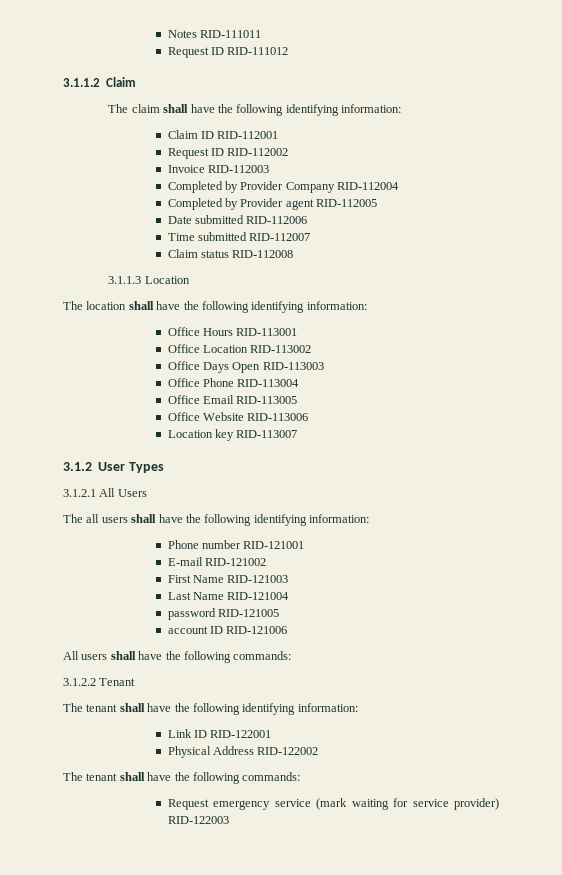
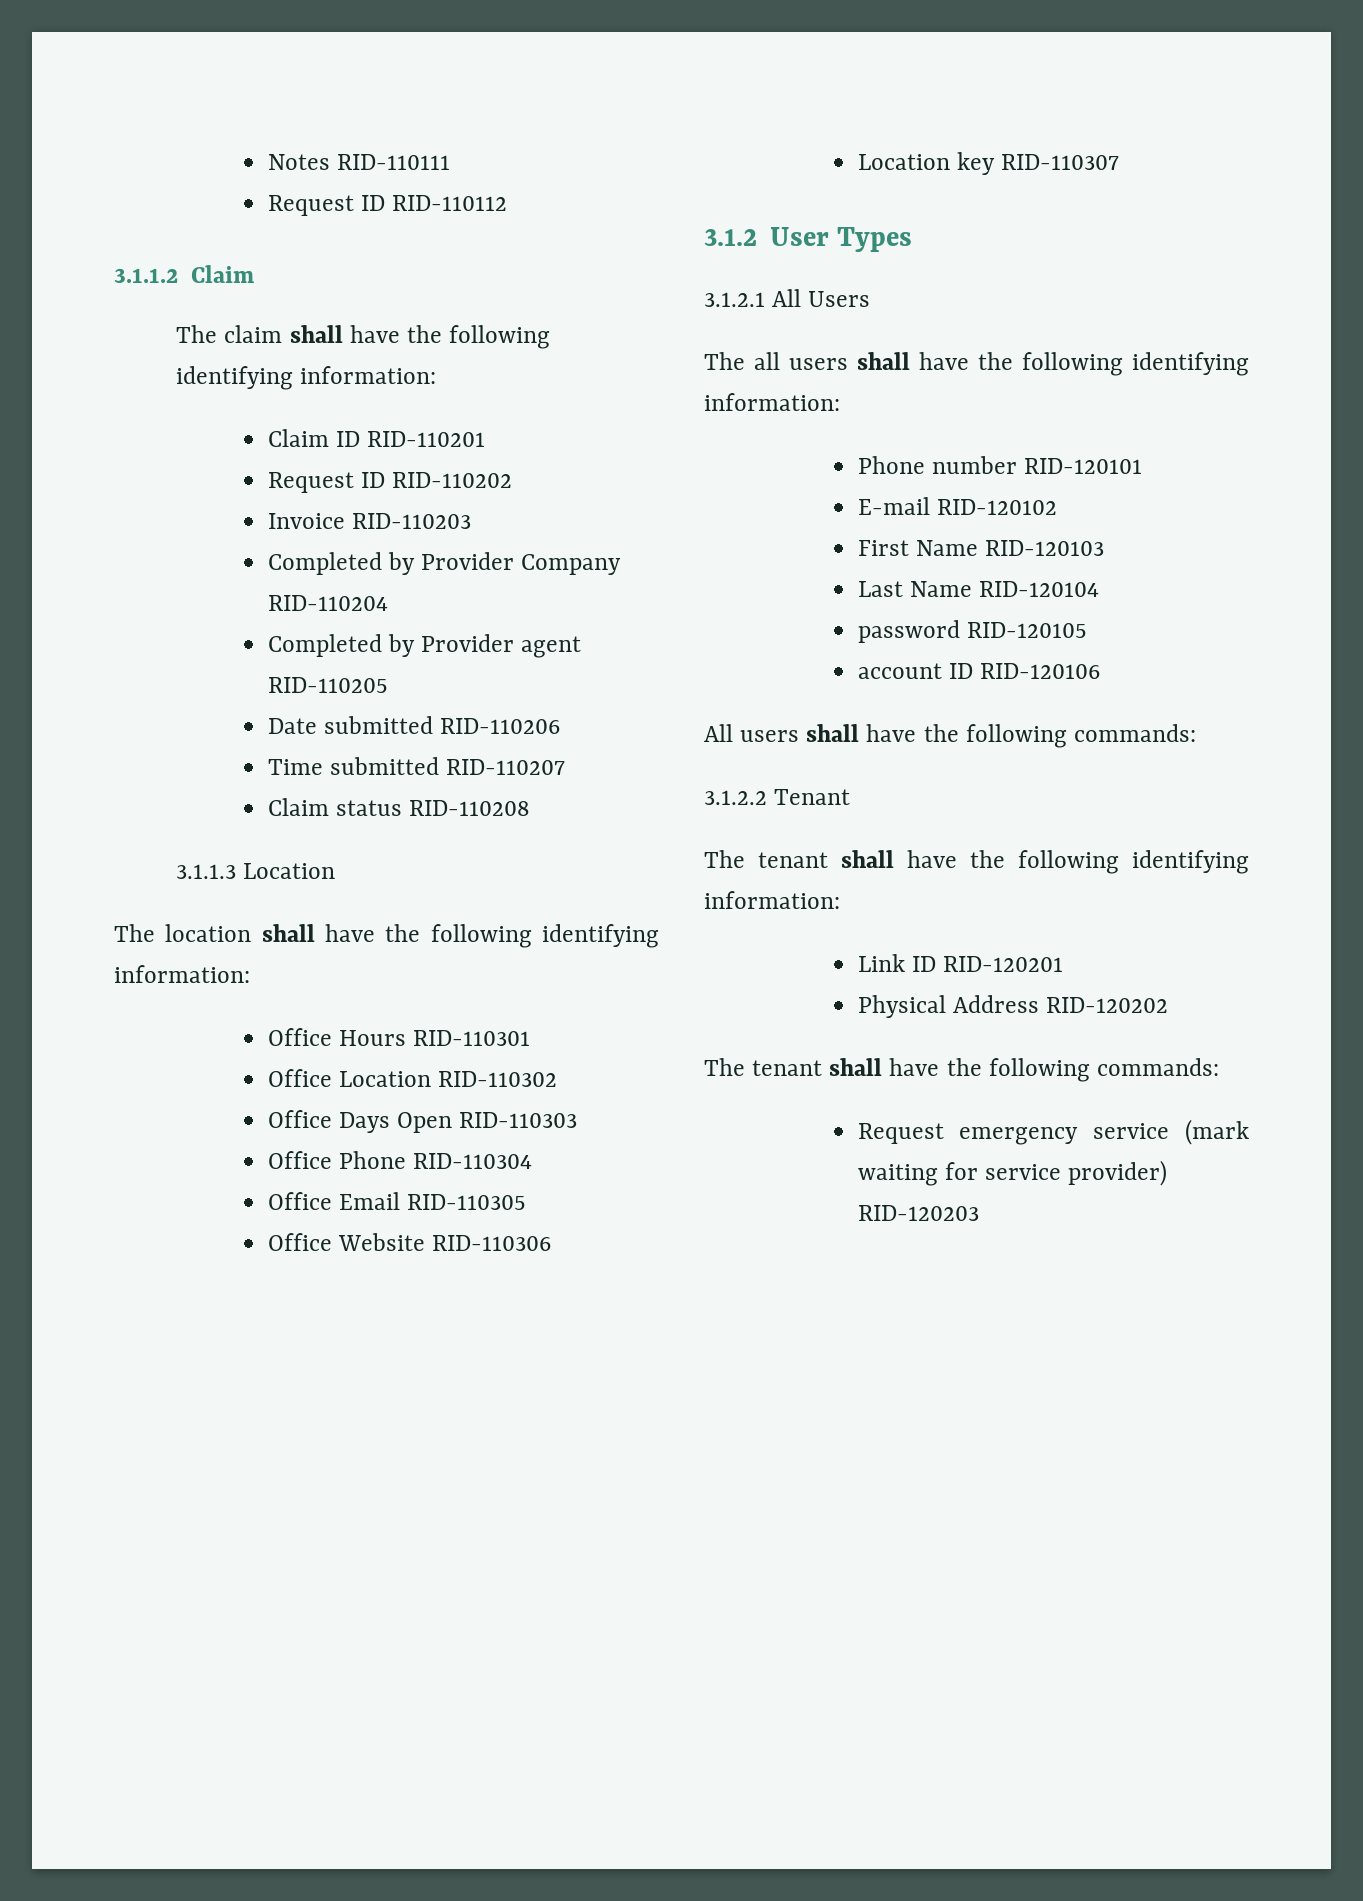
- Notes RID-111011
- Request ID RID-111012
+ Notes RID-110111
+ Request ID RID-110112
- Claim ID RID-112001
- Request ID RID-112002
+ Claim ID RID-110201
+ Request ID RID-110202
- Invoice RID-112003
+ Invoice RID-110203
- Completed by Provider Company RID-112004
+ Completed by Provider Company RID-110204
- Completed by Provider agent RID-112005
+ Completed by Provider agent RID-110205
- Date submitted RID-112006
+ Date submitted RID-110206
- Time submitted RID-112007
+ Time submitted RID-110207
- Claim status RID-112008
+ Claim status RID-110208
- Office Hours RID-113001
+ Office Hours RID-110301
- Office Location RID-113002
+ Office Location RID-110302
- Office Days Open RID-113003
+ Office Days Open RID-110303
- Office Phone RID-113004
+ Office Phone RID-110304
- Office Email RID-113005
+ Office Email RID-110305
- Office Website RID-113006
+ Office Website RID-110306
- Location key RID-113007
+ Location key RID-110307
- Phone number RID-121001
+ Phone number RID-120101
- E-mail RID-121002
+ E-mail RID-120102
- First Name RID-121003
+ First Name RID-120103
- Last Name RID-121004
+ Last Name RID-120104
- password RID-121005
+ password RID-120105
- account ID RID-121006
+ account ID RID-120106
- Link ID RID-122001
+ Link ID RID-120201
- Physical Address RID-122002
+ Physical Address RID-120202
- Request emergency service (mark waiting for service provider) RID-122003
+ Request emergency service (mark waiting for service provider) RID-120203

